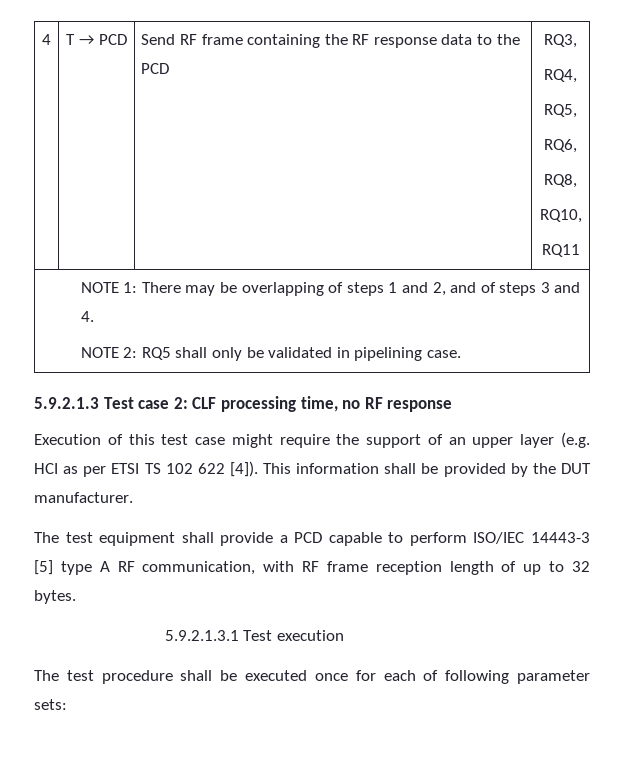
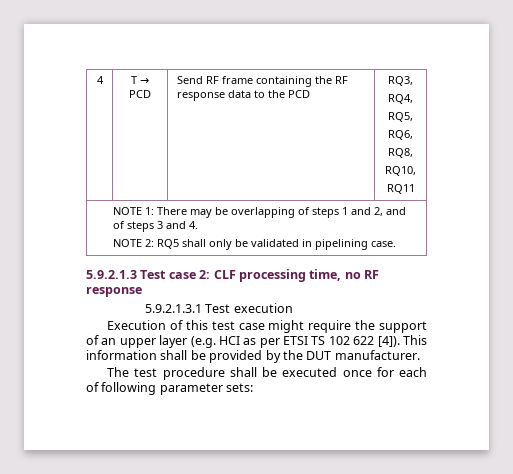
+ 5.9.2.1.3.1 Test execution
- The test equipment shall provide a PCD capable to perform ISO/IEC 14443-3 [5] type A RF communication, with RF frame reception length of up to 32 bytes.
- 5.9.2.1.3.1 Test execution

